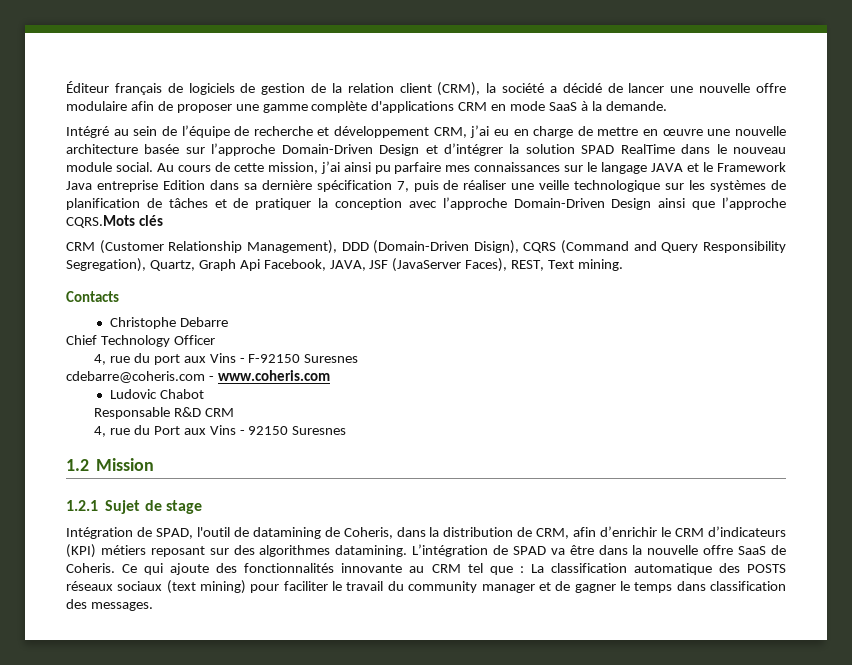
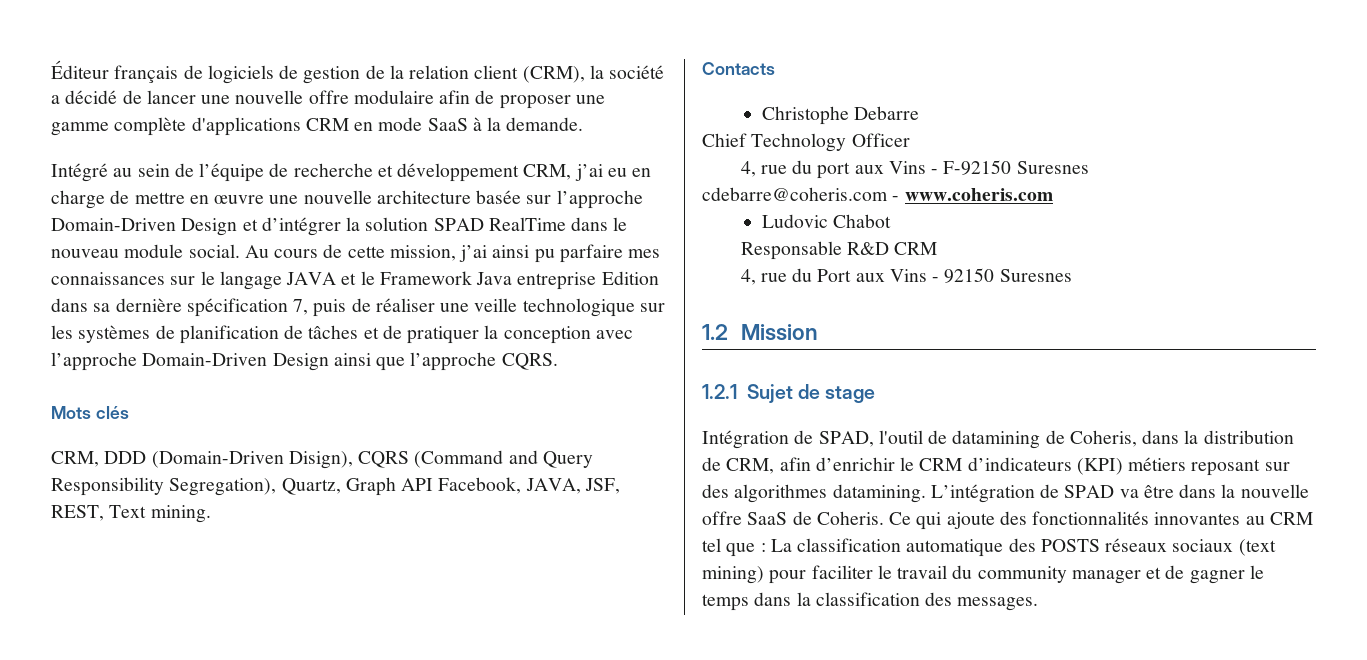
- Au cours de cette mission, j’ai ainsi pu parfaire mes connaissances sur le langage JAVA et le Framework Java entreprise Edition dans sa dernière spécification 7, puis de réaliser une veille technologique sur les systèmes de planification de tâches et de pratiquer la conception avec l’approche Domain-Driven Design ainsi que l’approche CQRS.Mots clés
+ Au cours de cette mission, j’ai ainsi pu parfaire mes connaissances sur le langage JAVA et le Framework Java entreprise Edition dans sa dernière spécification 7, puis de réaliser une veille technologique sur les systèmes de planification de tâches et de pratiquer la conception avec l’approche Domain-Driven Design ainsi que l’approche CQRS.
+ Mots clés
- CRM (Customer Relationship Management), DDD (Domain-Driven Disign), CQRS (Command and Query Responsibility Segregation), Quartz, Graph Api Facebook, JAVA, JSF (JavaServer Faces), REST, Text mining.
+ CRM, DDD (Domain-Driven Disign), CQRS (Command and Query Responsibility Segregation), Quartz, Graph API Facebook, JAVA, JSF, REST, Text mining.
- Ce qui ajoute des fonctionnalités innovante au CRM tel que : La classification automatique des POSTS réseaux sociaux (text mining) pour faciliter le travail du community manager et de gagner le temps dans classification des messages.
+ Ce qui ajoute des fonctionnalités innovantes au CRM tel que : La classification automatique des POSTS réseaux sociaux (text mining) pour faciliter le travail du community manager et de gagner le temps dans la classification des messages.

